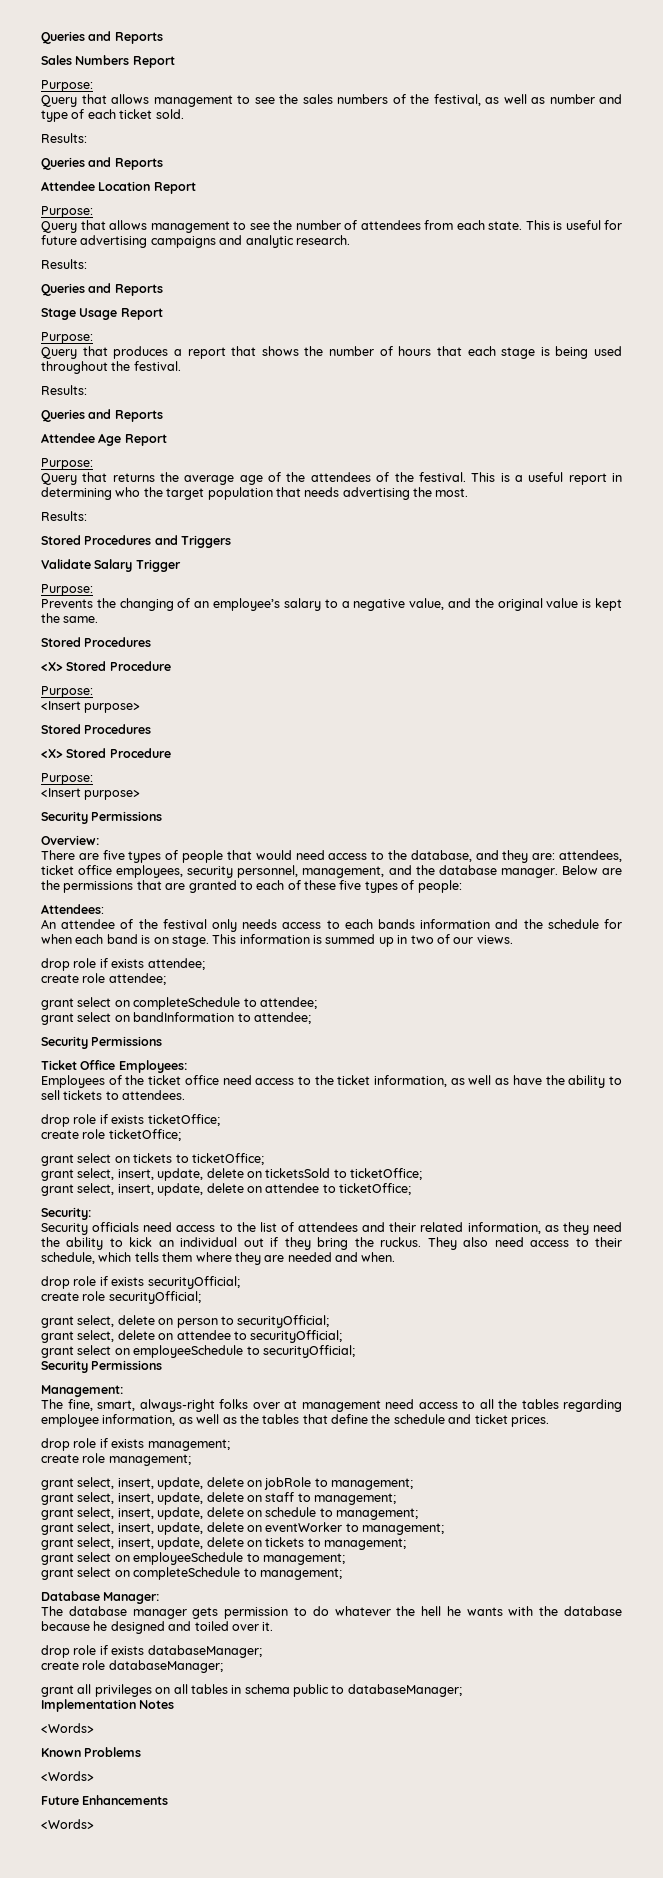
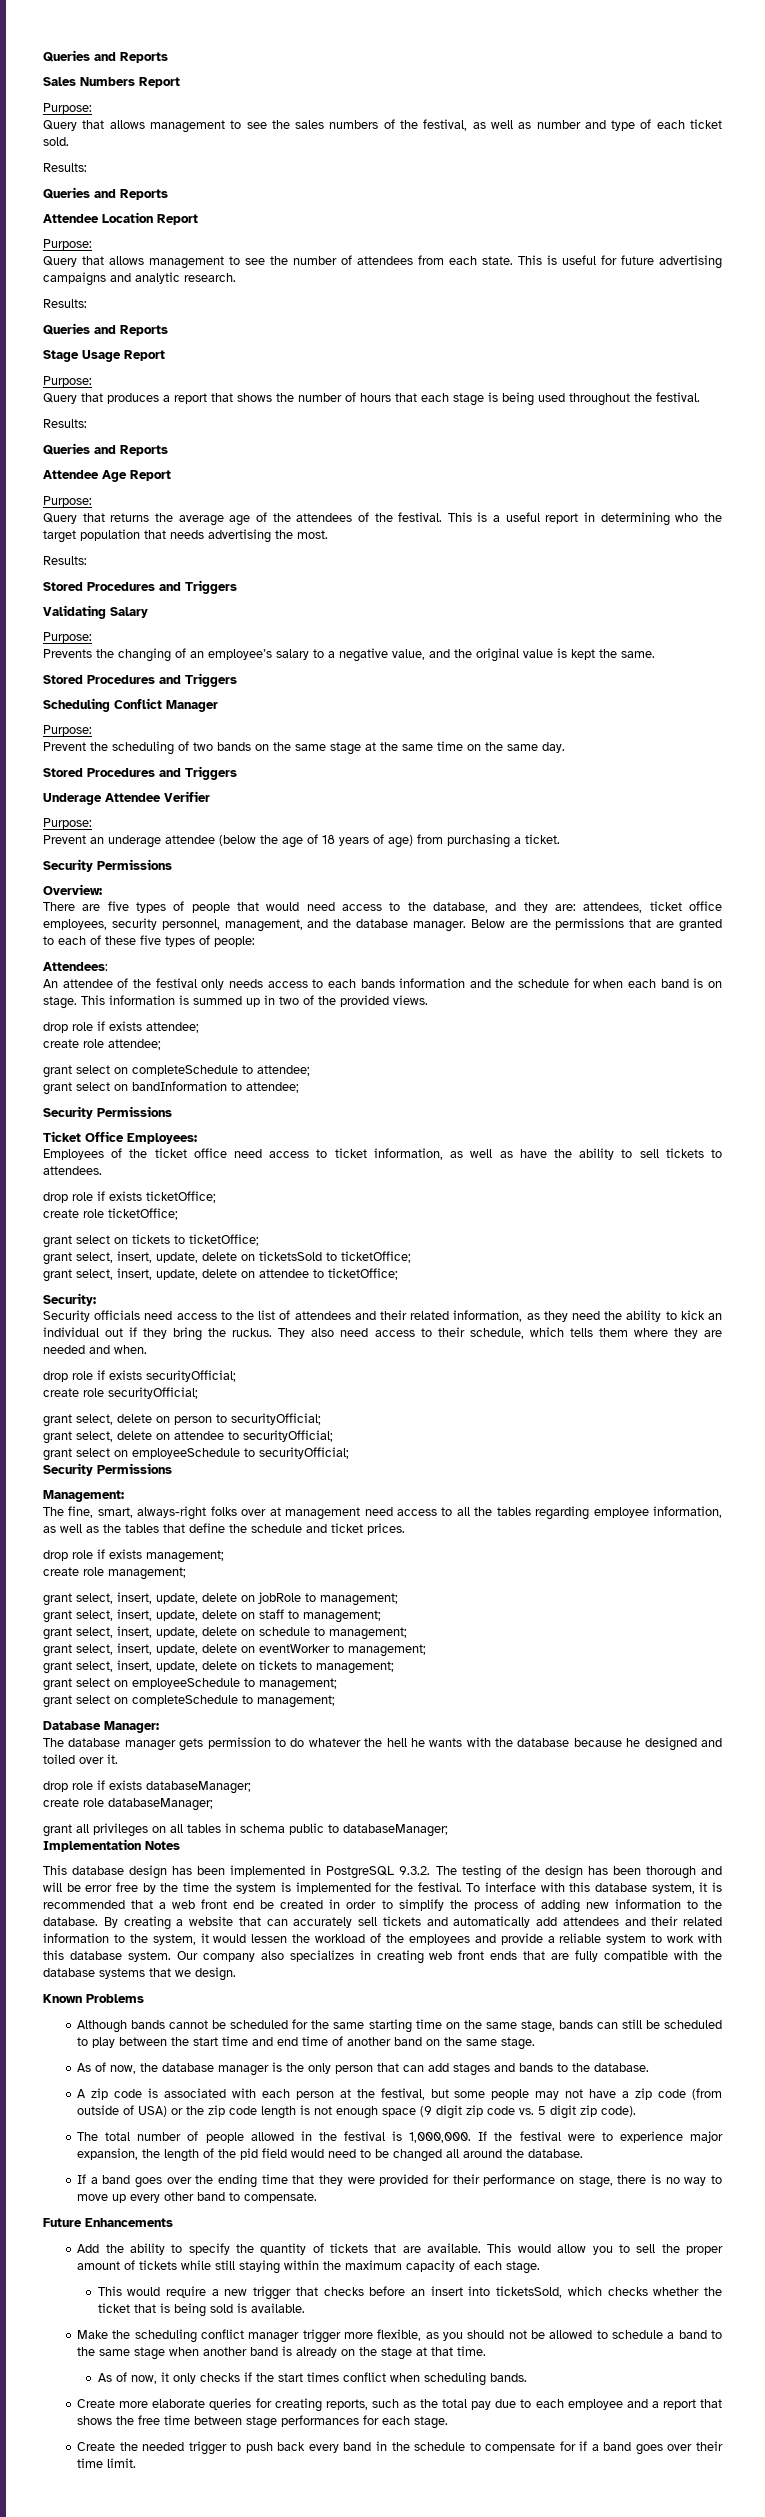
- Validate Salary Trigger
+ Validating Salary
  Prevents the changing of an employee’s salary to a negative value, and the original value is kept the same.
- Stored Procedures
- <X> Stored Procedure
+ Stored Procedures and Triggers
+ Scheduling Conflict Manager
  Purpose:
- <Insert purpose>
- Stored Procedures
- <X> Stored Procedure
+ Prevent the scheduling of two bands on the same stage at the same time on the same day.
+ Stored Procedures and Triggers
+ Underage Attendee Verifier
  Purpose:
- <Insert purpose>
+ Prevent an underage attendee (below the age of 18 years of age) from purchasing a ticket.
- This information is summed up in two of our views.
+ This information is summed up in two of the provided views.
- Employees of the ticket office need access to the ticket information, as well as have the ability to sell tickets to attendees.
+ Employees of the ticket office need access to ticket information, as well as have the ability to sell tickets to attendees.
  Implementation Notes
- <Words>
+ This database design has been implemented in PostgreSQL 9.3.2. The testing of the design has been thorough and will be error free by the time the system is implemented for the festival. To interface with this database system, it is recommended that a web front end be created in order to simplify the process of adding new information to the database. By creating a website that can accurately sell tickets and automatically add attendees and their related information to the system, it would lessen the workload of the employees and provide a reliable system to work with this database system. Our company also specializes in creating web front ends that are fully compatible with the database systems that we design.
  Known Problems
- <Words>
+ Although bands cannot be scheduled for the same starting time on the same stage, bands can still be scheduled to play between the start time and end time of another band on the same stage.
+ As of now, the database manager is the only person that can add stages and bands to the database.
+ A zip code is associated with each person at the festival, but some people may not have a zip code (from outside of USA) or the zip code length is not enough space (9 digit zip code vs. 5 digit zip code).
+ The total number of people allowed in the festival is 1,000,000. If the festival were to experience major expansion, the length of the pid field would need to be changed all around the database.
+ If a band goes over the ending time that they were provided for their performance on stage, there is no way to move up every other band to compensate.
  Future Enhancements
- <Words>
+ Add the ability to specify the quantity of tickets that are available. This would allow you to sell the proper amount of tickets while still staying within the maximum capacity of each stage.
+ This would require a new trigger that checks before an insert into ticketsSold, which checks whether the ticket that is being sold is available.
+ Make the scheduling conflict manager trigger more flexible, as you should not be allowed to schedule a band to the same stage when another band is already on the stage at that time.
+ As of now, it only checks if the start times conflict when scheduling bands.
+ Create more elaborate queries for creating reports, such as the total pay due to each employee and a report that shows the free time between stage performances for each stage.
+ Create the needed trigger to push back every band in the schedule to compensate for if a band goes over their time limit.

